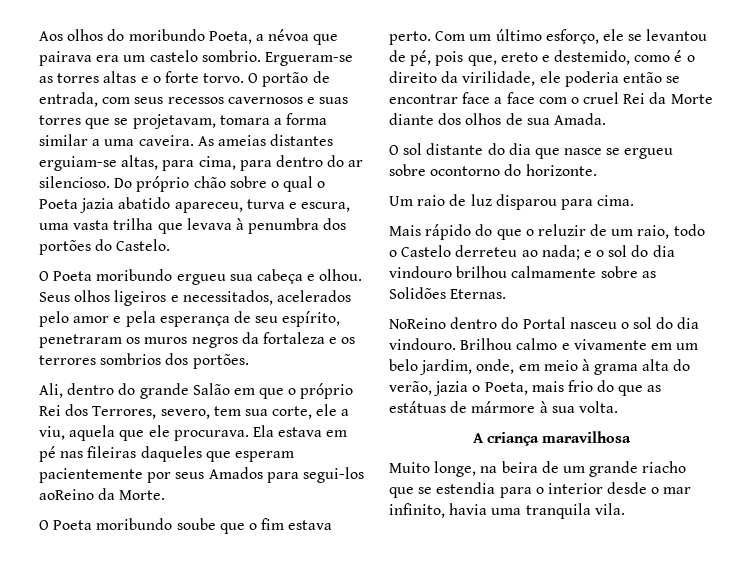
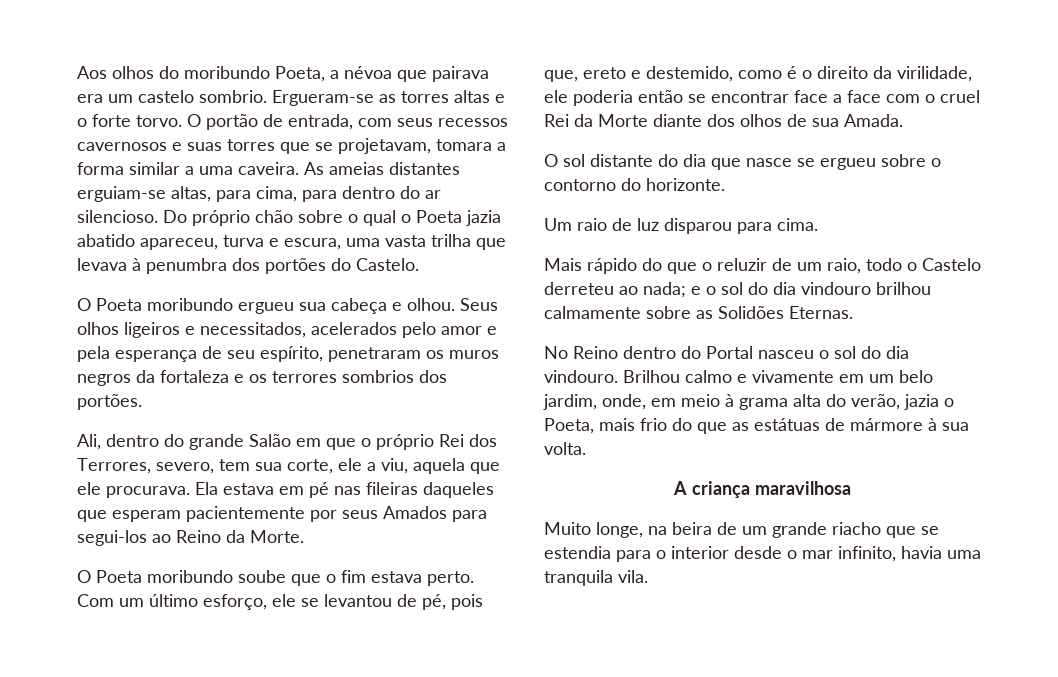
- Ela estava em pé nas fileiras daqueles que esperam pacientemente por seus Amados para segui-los aoReino da Morte.
+ Ela estava em pé nas fileiras daqueles que esperam pacientemente por seus Amados para segui-los ao Reino da Morte.
- O sol distante do dia que nasce se ergueu sobre ocontorno do horizonte.
+ O sol distante do dia que nasce se ergueu sobre o contorno do horizonte.
- NoReino dentro do Portal nasceu o sol do dia vindouro.
+ No Reino dentro do Portal nasceu o sol do dia vindouro.

